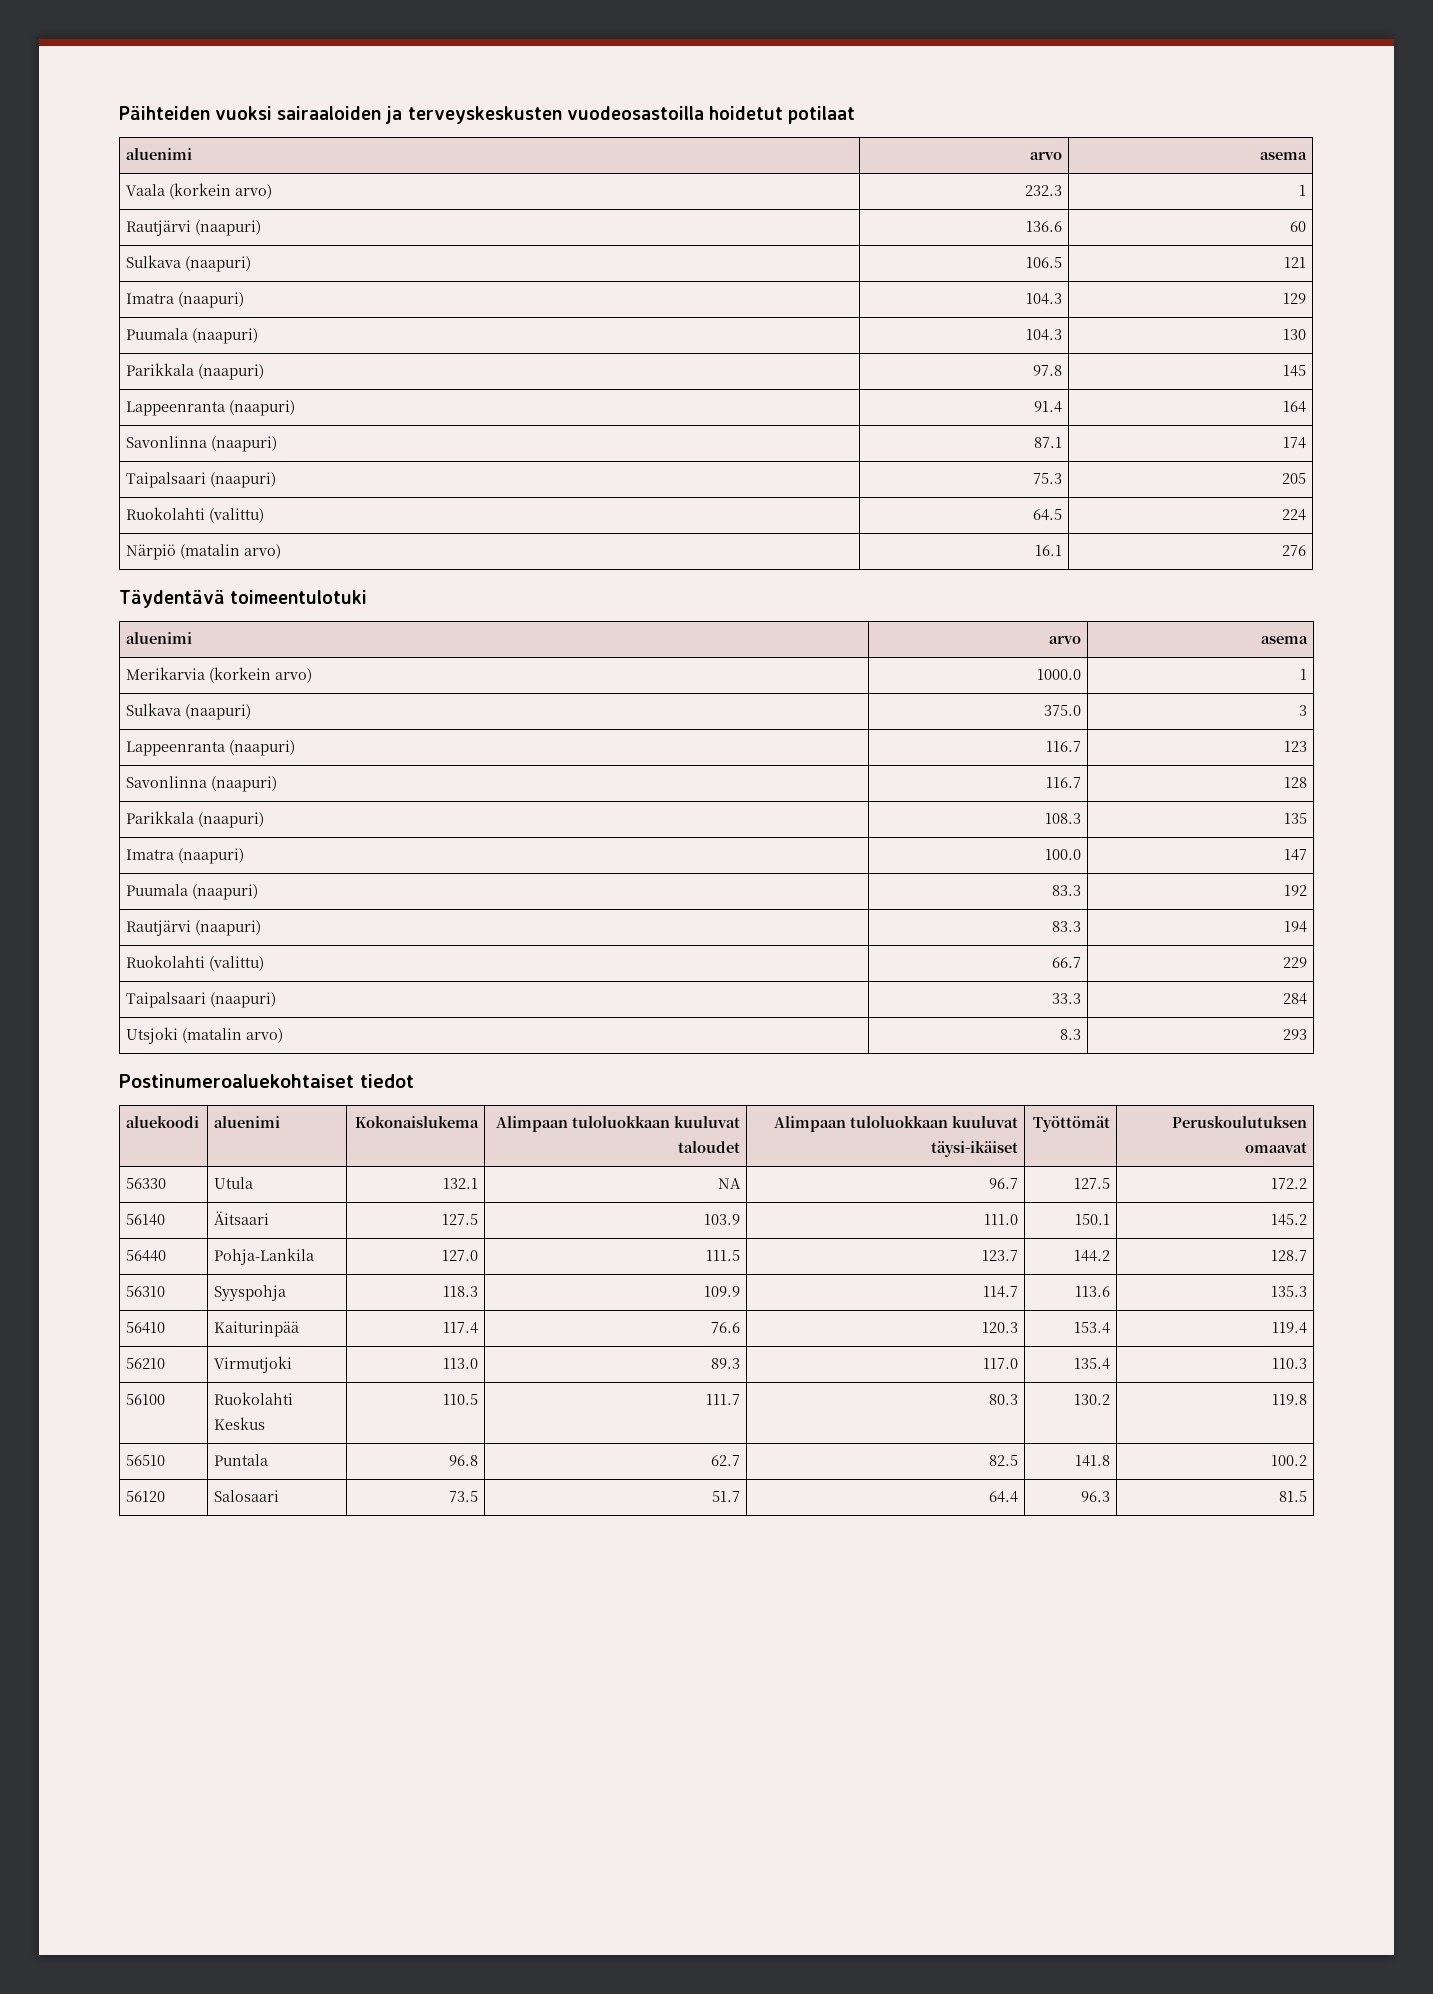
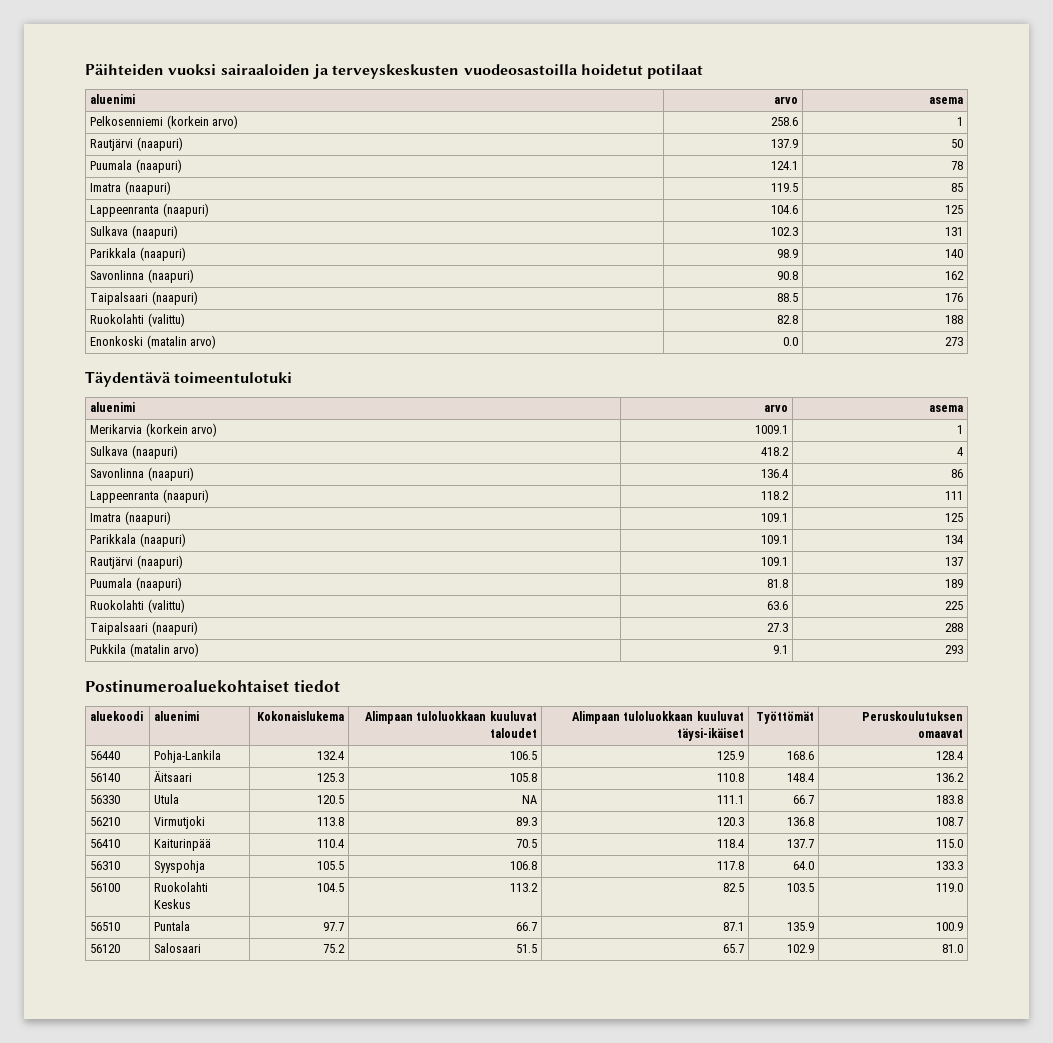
- Vaala (korkein arvo) | 232.3 | 1
+ Pelkosenniemi (korkein arvo) | 258.6 | 1
- Rautjärvi (naapuri) | 136.6 | 60
- Sulkava (naapuri) | 106.5 | 121
- Imatra (naapuri) | 104.3 | 129
- Puumala (naapuri) | 104.3 | 130
- Parikkala (naapuri) | 97.8 | 145
- Lappeenranta (naapuri) | 91.4 | 164
- Savonlinna (naapuri) | 87.1 | 174
- Taipalsaari (naapuri) | 75.3 | 205
- Ruokolahti (valittu) | 64.5 | 224
- Närpiö (matalin arvo) | 16.1 | 276
+ Rautjärvi (naapuri) | 137.9 | 50
+ Puumala (naapuri) | 124.1 | 78
+ Imatra (naapuri) | 119.5 | 85
+ Lappeenranta (naapuri) | 104.6 | 125
+ Sulkava (naapuri) | 102.3 | 131
+ Parikkala (naapuri) | 98.9 | 140
+ Savonlinna (naapuri) | 90.8 | 162
+ Taipalsaari (naapuri) | 88.5 | 176
+ Ruokolahti (valittu) | 82.8 | 188
+ Enonkoski (matalin arvo) | 0.0 | 273
- Merikarvia (korkein arvo) | 1000.0 | 1
+ Merikarvia (korkein arvo) | 1009.1 | 1
- Sulkava (naapuri) | 375.0 | 3
- Lappeenranta (naapuri) | 116.7 | 123
- Savonlinna (naapuri) | 116.7 | 128
- Parikkala (naapuri) | 108.3 | 135
- Imatra (naapuri) | 100.0 | 147
- Puumala (naapuri) | 83.3 | 192
- Rautjärvi (naapuri) | 83.3 | 194
- Ruokolahti (valittu) | 66.7 | 229
- Taipalsaari (naapuri) | 33.3 | 284
- Utsjoki (matalin arvo) | 8.3 | 293
+ Sulkava (naapuri) | 418.2 | 4
+ Savonlinna (naapuri) | 136.4 | 86
+ Lappeenranta (naapuri) | 118.2 | 111
+ Imatra (naapuri) | 109.1 | 125
+ Parikkala (naapuri) | 109.1 | 134
+ Rautjärvi (naapuri) | 109.1 | 137
+ Puumala (naapuri) | 81.8 | 189
+ Ruokolahti (valittu) | 63.6 | 225
+ Taipalsaari (naapuri) | 27.3 | 288
+ Pukkila (matalin arvo) | 9.1 | 293
- 56330 | Utula | 132.1 | NA | 96.7 | 127.5 | 172.2
- 56140 | Äitsaari | 127.5 | 103.9 | 111.0 | 150.1 | 145.2
- 56440 | Pohja-Lankila | 127.0 | 111.5 | 123.7 | 144.2 | 128.7
- 56310 | Syyspohja | 118.3 | 109.9 | 114.7 | 113.6 | 135.3
- 56410 | Kaiturinpää | 117.4 | 76.6 | 120.3 | 153.4 | 119.4
- 56210 | Virmutjoki | 113.0 | 89.3 | 117.0 | 135.4 | 110.3
- 56100 | Ruokolahti Keskus | 110.5 | 111.7 | 80.3 | 130.2 | 119.8
- 56510 | Puntala | 96.8 | 62.7 | 82.5 | 141.8 | 100.2
- 56120 | Salosaari | 73.5 | 51.7 | 64.4 | 96.3 | 81.5
+ 56440 | Pohja-Lankila | 132.4 | 106.5 | 125.9 | 168.6 | 128.4
+ 56140 | Äitsaari | 125.3 | 105.8 | 110.8 | 148.4 | 136.2
+ 56330 | Utula | 120.5 | NA | 111.1 | 66.7 | 183.8
+ 56210 | Virmutjoki | 113.8 | 89.3 | 120.3 | 136.8 | 108.7
+ 56410 | Kaiturinpää | 110.4 | 70.5 | 118.4 | 137.7 | 115.0
+ 56310 | Syyspohja | 105.5 | 106.8 | 117.8 | 64.0 | 133.3
+ 56100 | Ruokolahti Keskus | 104.5 | 113.2 | 82.5 | 103.5 | 119.0
+ 56510 | Puntala | 97.7 | 66.7 | 87.1 | 135.9 | 100.9
+ 56120 | Salosaari | 75.2 | 51.5 | 65.7 | 102.9 | 81.0

